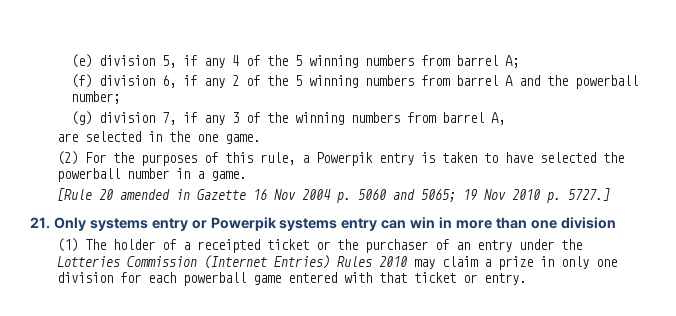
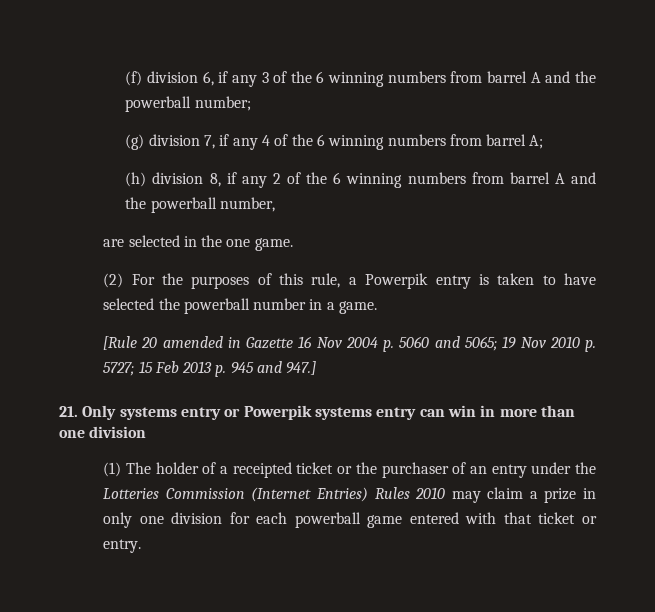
- (e) division 5, if any 4 of the 5 winning numbers from barrel A;
- (f) division 6, if any 2 of the 5 winning numbers from barrel A and the powerball number;
+ (f) division 6, if any 3 of the 6 winning numbers from barrel A and the powerball number;
- (g) division 7, if any 3 of the winning numbers from barrel A,
+ (g) division 7, if any 4 of the 6 winning numbers from barrel A;
+ (h) division 8, if any 2 of the 6 winning numbers from barrel A and the powerball number,
- [Rule 20 amended in Gazette 16 Nov 2004 p. 5060 and 5065; 19 Nov 2010 p. 5727.]
+ [Rule 20 amended in Gazette 16 Nov 2004 p. 5060 and 5065; 19 Nov 2010 p. 5727; 15 Feb 2013 p. 945 and 947.]

